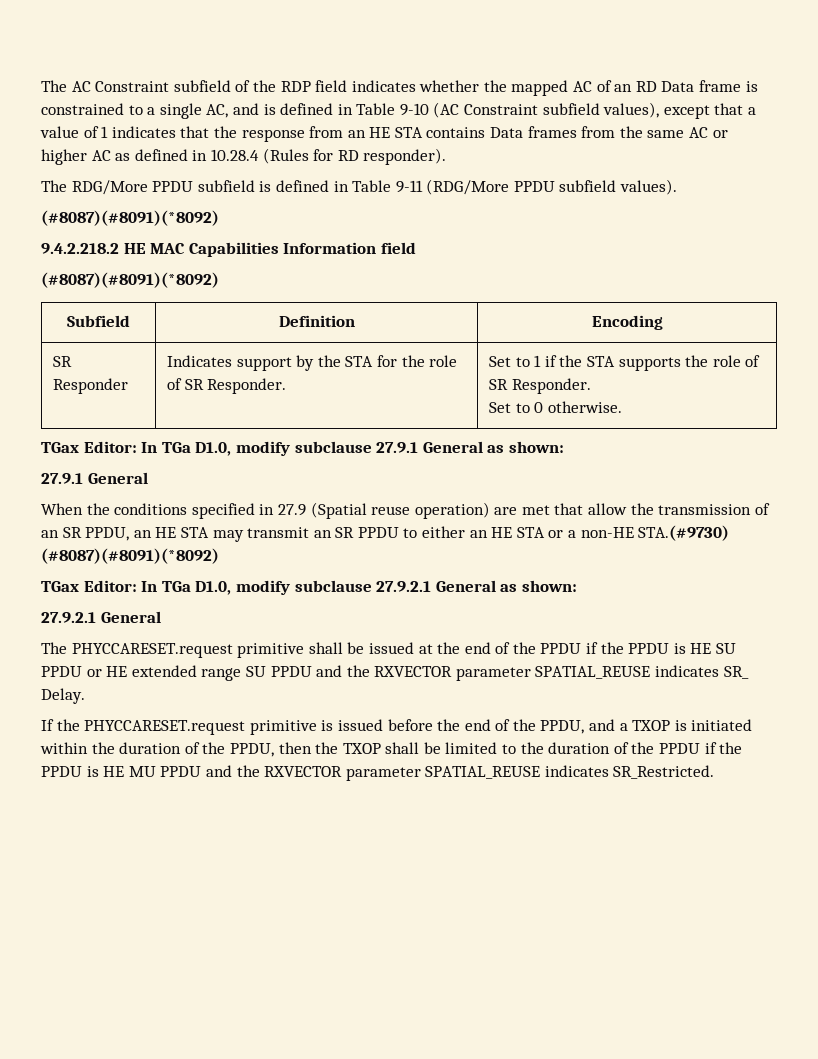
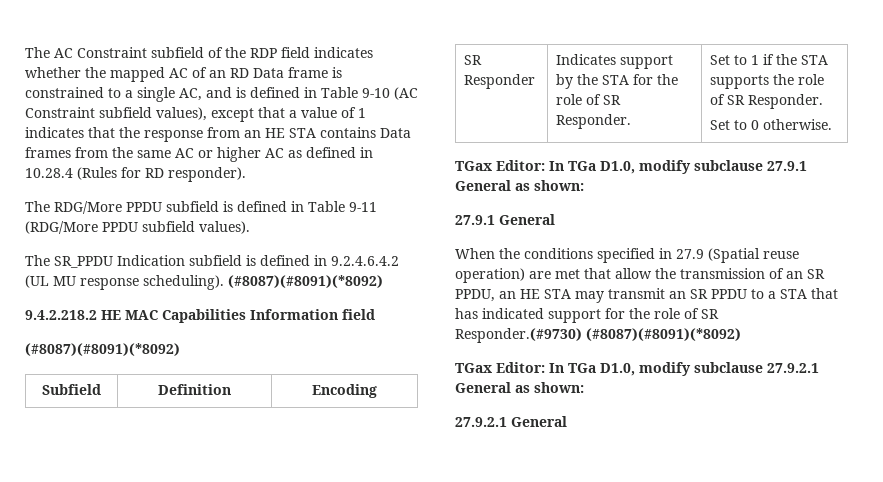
+ The SR_PPDU Indication subfield is defined in 9.2.4.6.4.2 (UL MU response scheduling).
- When the conditions specified in 27.9 (Spatial reuse operation) are met that allow the transmission of an SR PPDU, an HE STA may transmit an SR PPDU to either an HE STA or a non-HE STA.(#9730) (#8087)(#8091)(*8092)
+ When the conditions specified in 27.9 (Spatial reuse operation) are met that allow the transmission of an SR PPDU, an HE STA may transmit an SR PPDU to a STA that has indicated support for the role of SR Responder.(#9730) (#8087)(#8091)(*8092)
- The PHYCCARESET.request primitive shall be issued at the end of the PPDU if the PPDU is HE SU PPDU or HE extended range SU PPDU and the RXVECTOR parameter SPATIAL_REUSE indicates SR_ Delay.
- If the PHYCCARESET.request primitive is issued before the end of the PPDU, and a TXOP is initiated within the duration of the PPDU, then the TXOP shall be limited to the duration of the PPDU if the PPDU is HE MU PPDU and the RXVECTOR parameter SPATIAL_REUSE indicates SR_Restricted.

